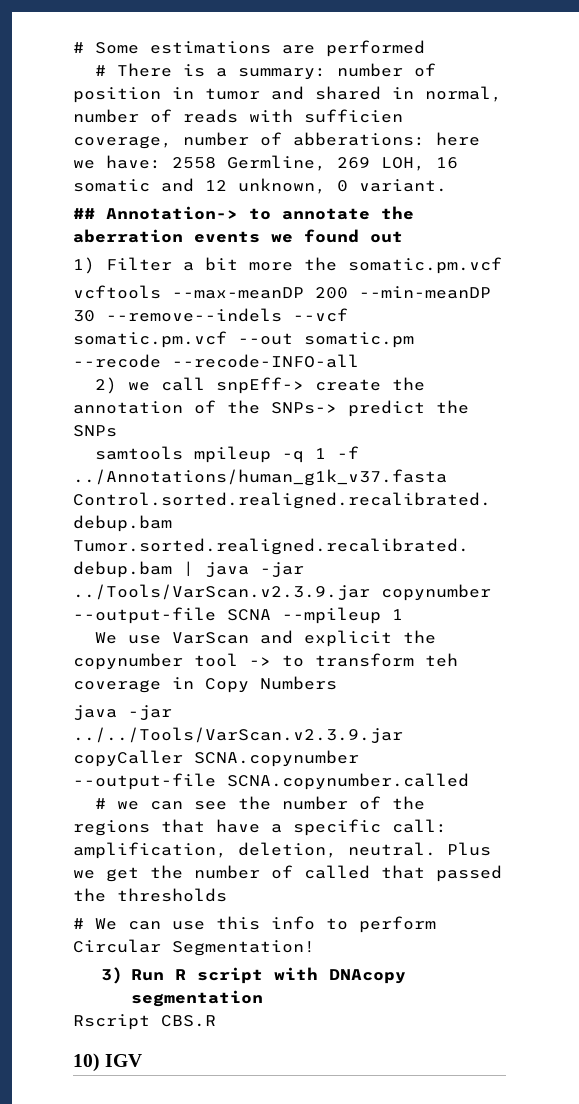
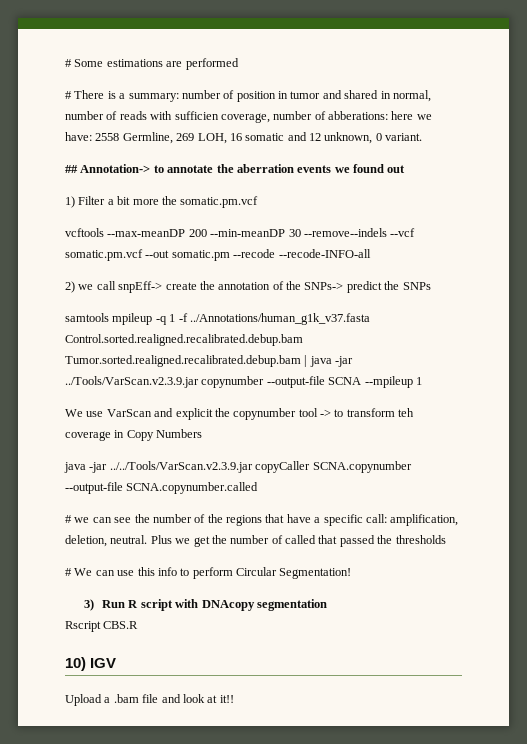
+ Upload a .bam file and look at it!!

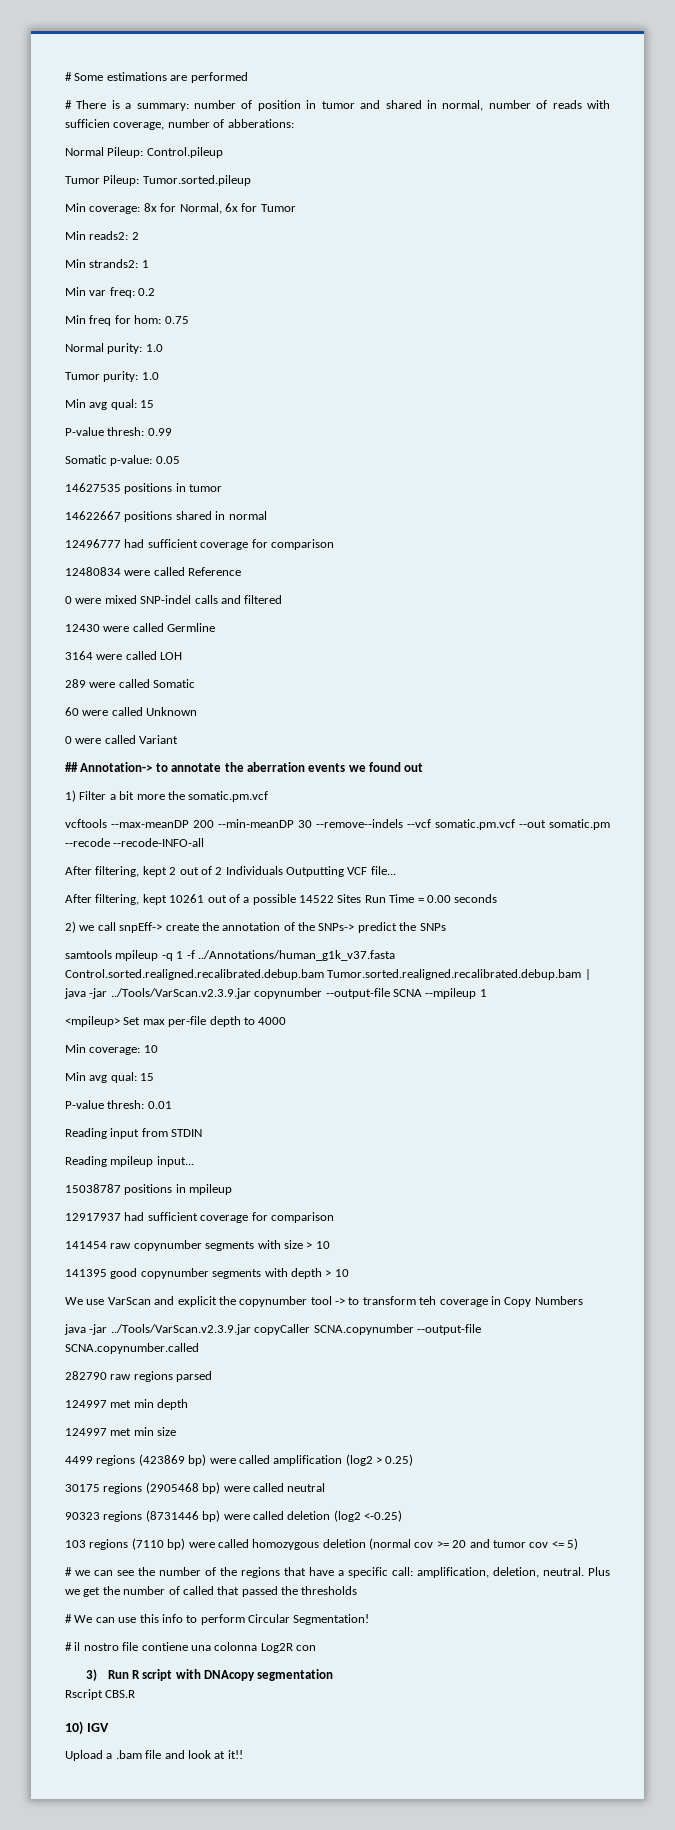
- # There is a summary: number of position in tumor and shared in normal, number of reads with sufficien coverage, number of abberations: here we have: 2558 Germline, 269 LOH, 16 somatic and 12 unknown, 0 variant.
+ # There is a summary: number of position in tumor and shared in normal, number of reads with sufficien coverage, number of abberations:
+ Normal Pileup: Control.pileup
+ Tumor Pileup: Tumor.sorted.pileup
+ Min coverage: 8x for Normal, 6x for Tumor
+ Min reads2: 2
+ Min strands2: 1
+ Min var freq: 0.2
+ Min freq for hom: 0.75
+ Normal purity: 1.0
+ Tumor purity: 1.0
+ Min avg qual: 15
+ P-value thresh: 0.99
+ Somatic p-value: 0.05
+ 14627535 positions in tumor
+ 14622667 positions shared in normal
+ 12496777 had sufficient coverage for comparison
+ 12480834 were called Reference
+ 0 were mixed SNP-indel calls and filtered
+ 12430 were called Germline
+ 3164 were called LOH
+ 289 were called Somatic
+ 60 were called Unknown
+ 0 were called Variant
+ After filtering, kept 2 out of 2 Individuals Outputting VCF file...
+ After filtering, kept 10261 out of a possible 14522 Sites Run Time = 0.00 seconds
+ <mpileup> Set max per-file depth to 4000
+ Min coverage: 10
+ Min avg qual: 15
+ P-value thresh: 0.01
+ Reading input from STDIN
+ Reading mpileup input...
+ 15038787 positions in mpileup
+ 12917937 had sufficient coverage for comparison
+ 141454 raw copynumber segments with size > 10
+ 141395 good copynumber segments with depth > 10
- java -jar ../../Tools/VarScan.v2.3.9.jar copyCaller SCNA.copynumber --output-file SCNA.copynumber.called
+ java -jar ../Tools/VarScan.v2.3.9.jar copyCaller SCNA.copynumber --output-file SCNA.copynumber.called
+ 282790 raw regions parsed
+ 124997 met min depth
+ 124997 met min size
+ 4499 regions (423869 bp) were called amplification (log2 > 0.25)
+ 30175 regions (2905468 bp) were called neutral
+ 90323 regions (8731446 bp) were called deletion (log2 <-0.25)
+ 103 regions (7110 bp) were called homozygous deletion (normal cov >= 20 and tumor cov <= 5)
+ # il nostro file contiene una colonna Log2R con

